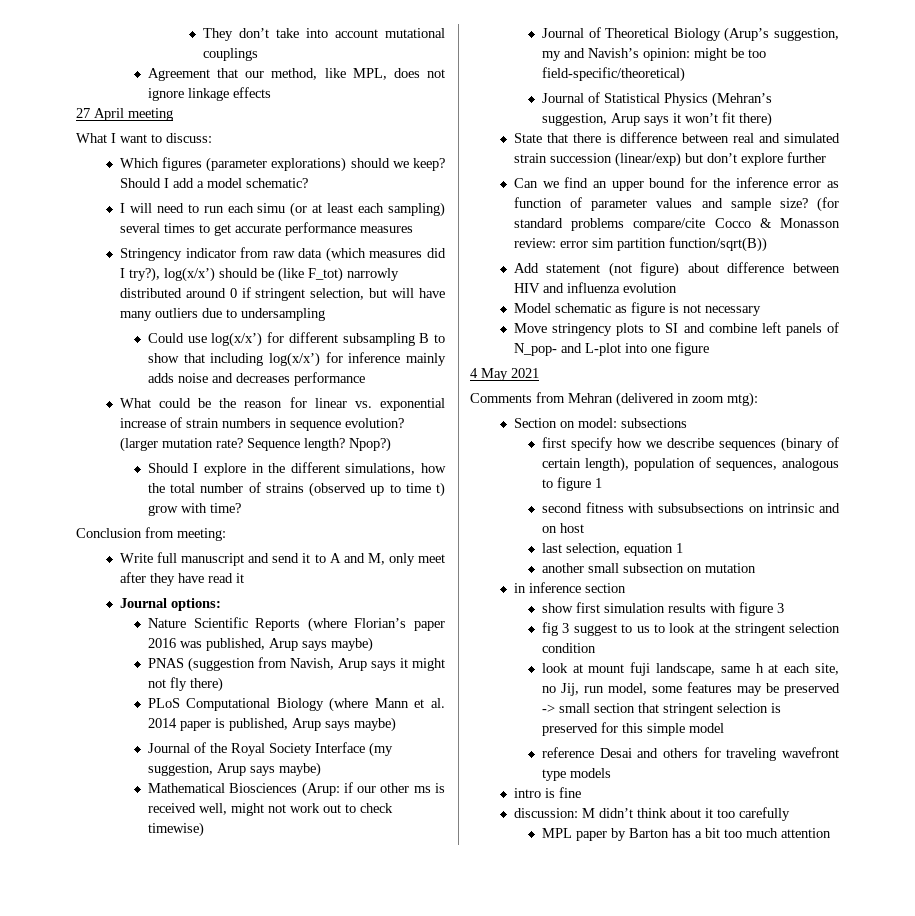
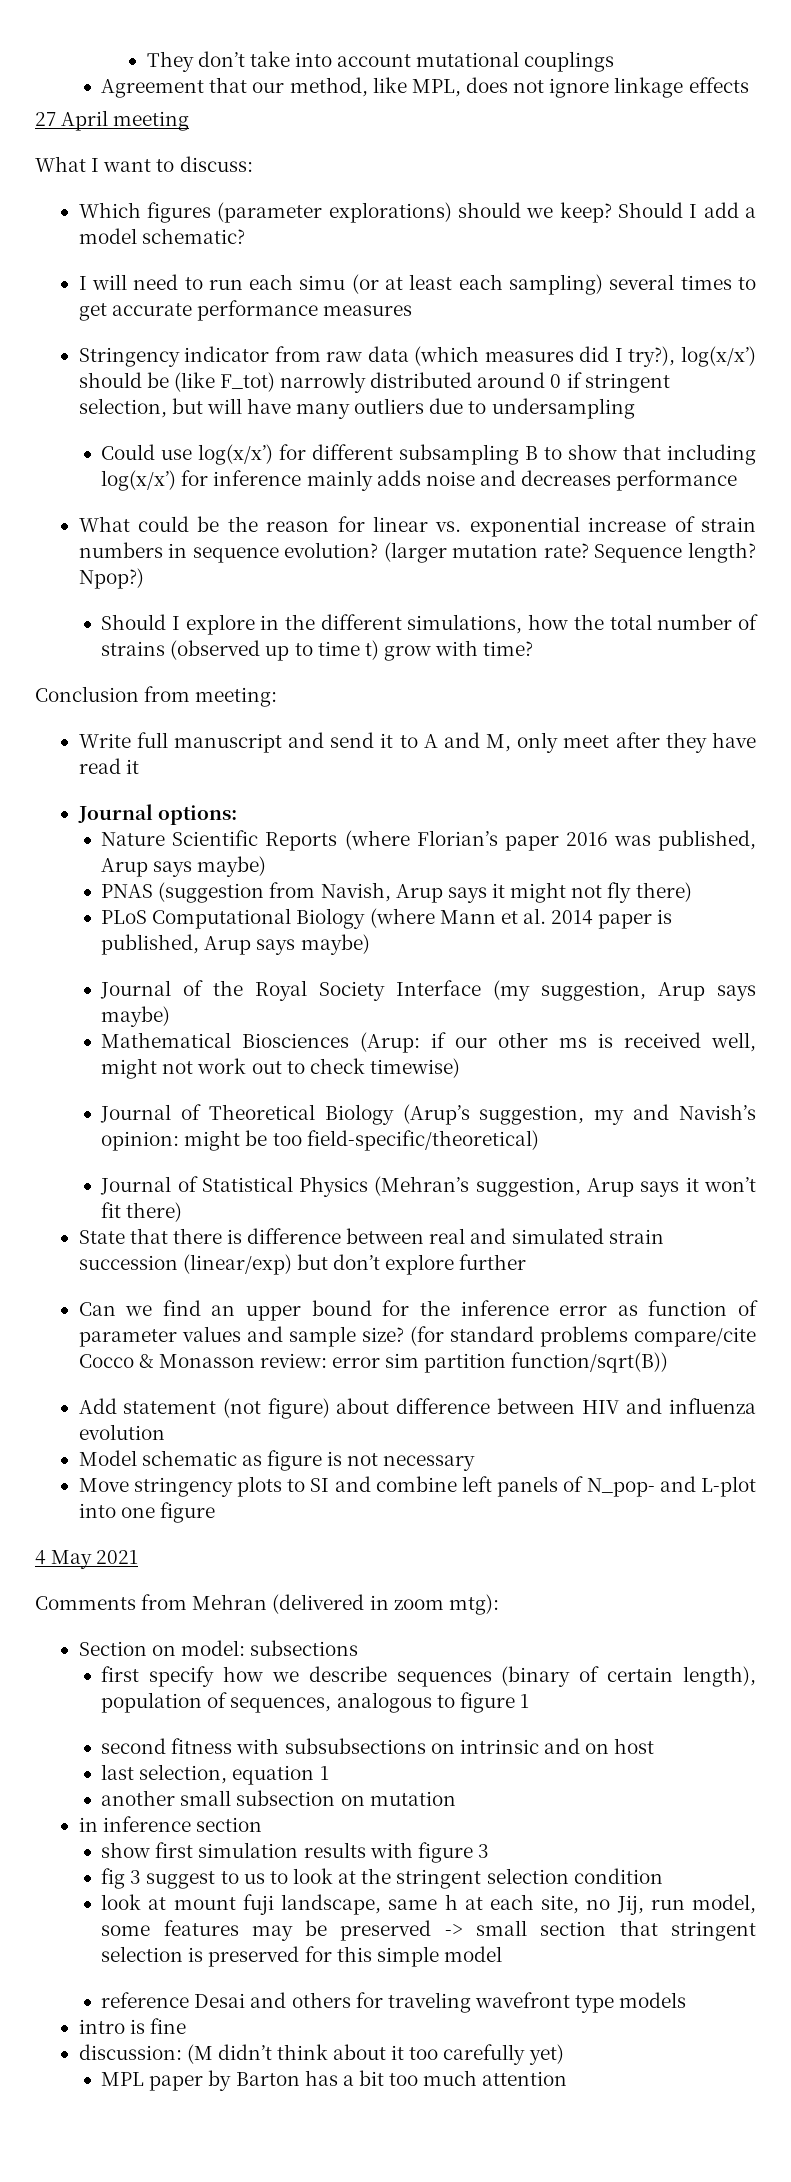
- discussion: M didn’t think about it too carefully
+ discussion: (M didn’t think about it too carefully yet)

